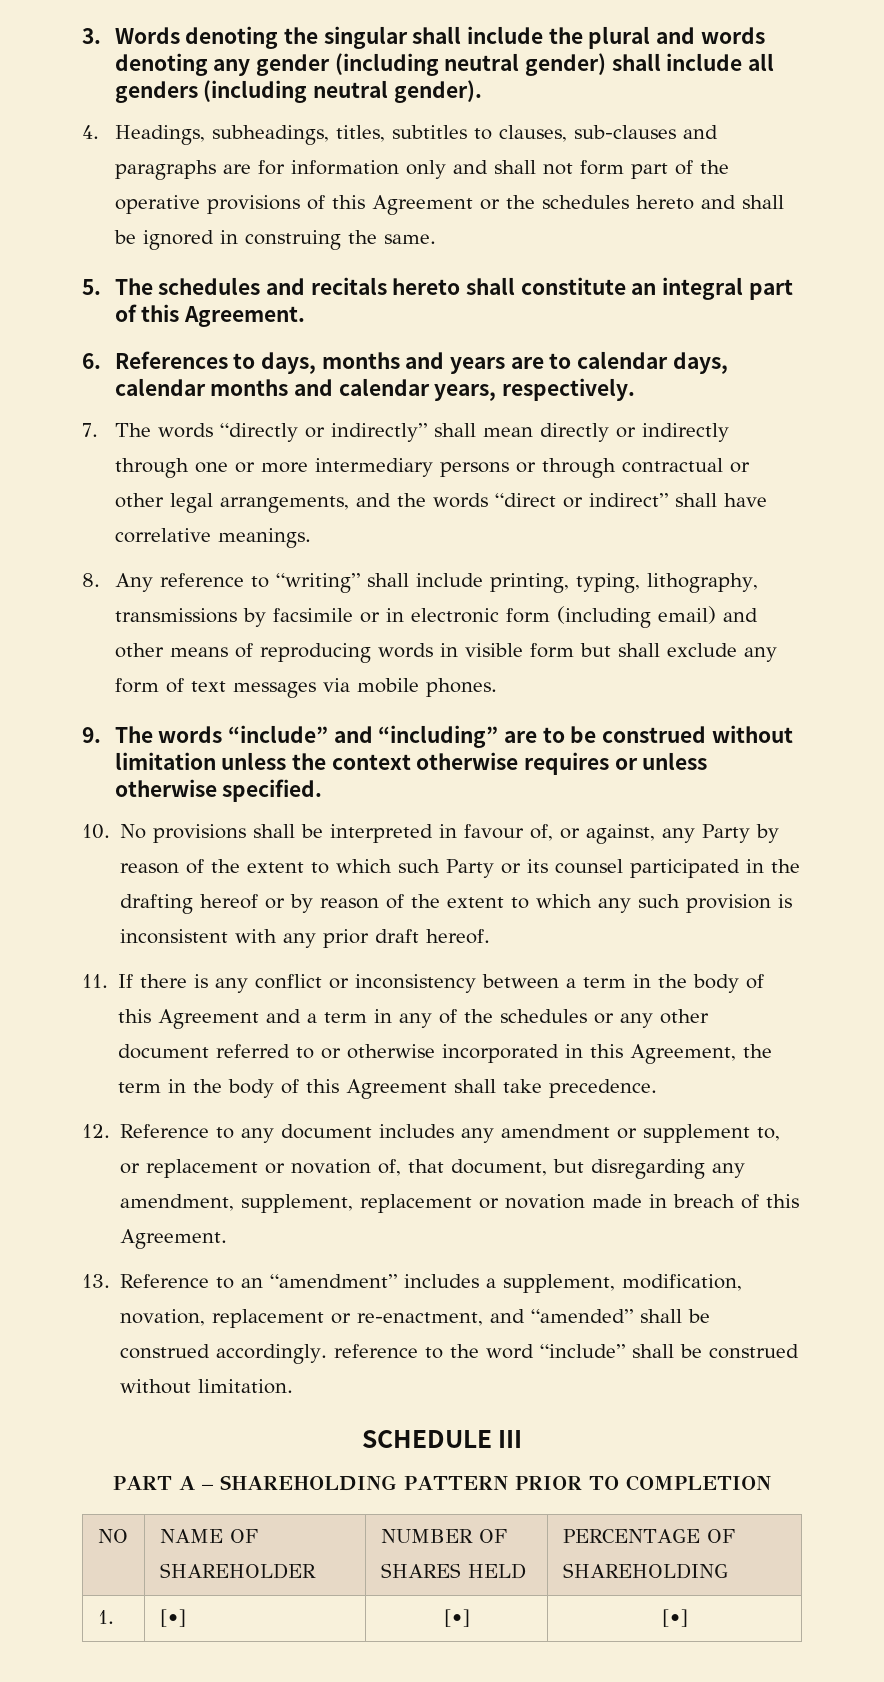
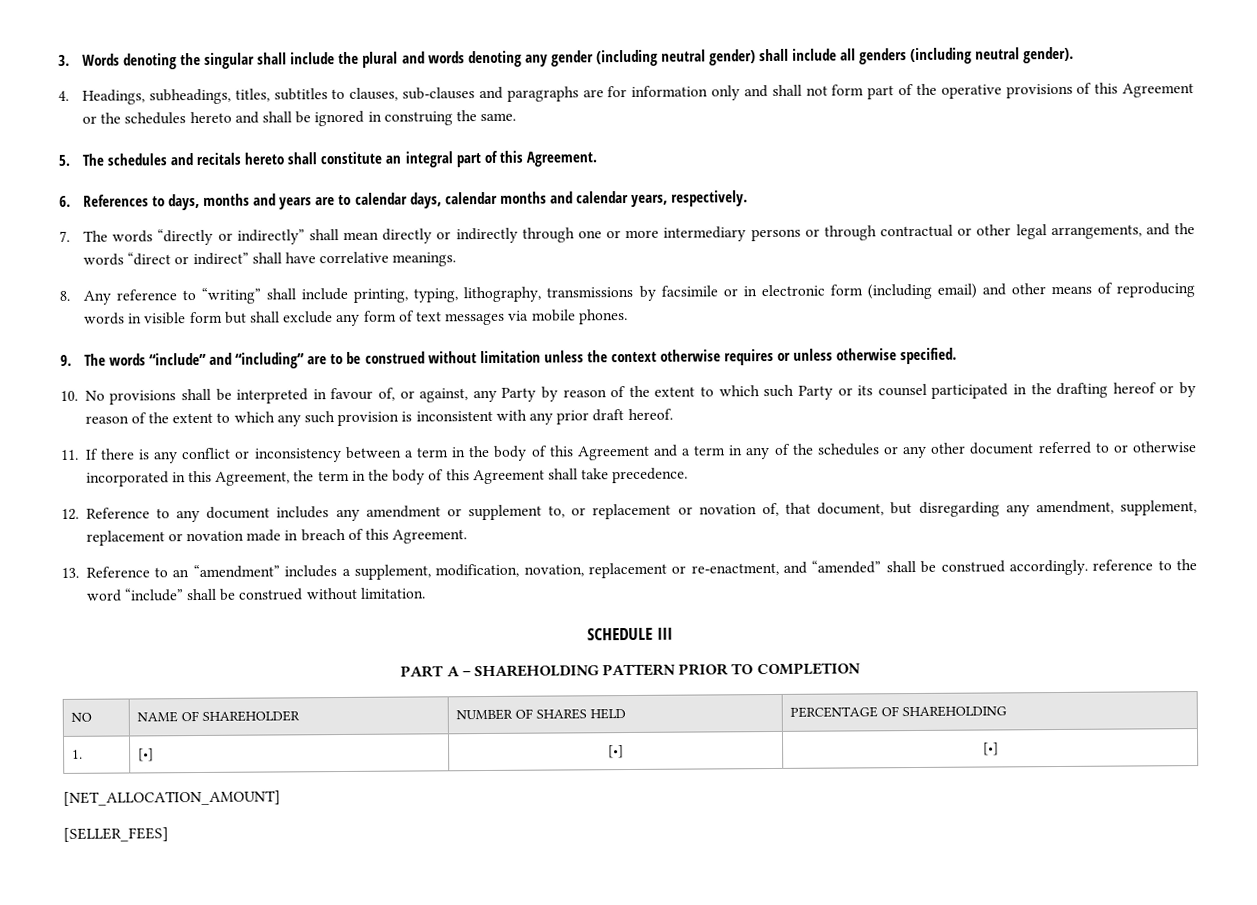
+ [NET_ALLOCATION_AMOUNT]
+ [SELLER_FEES]

